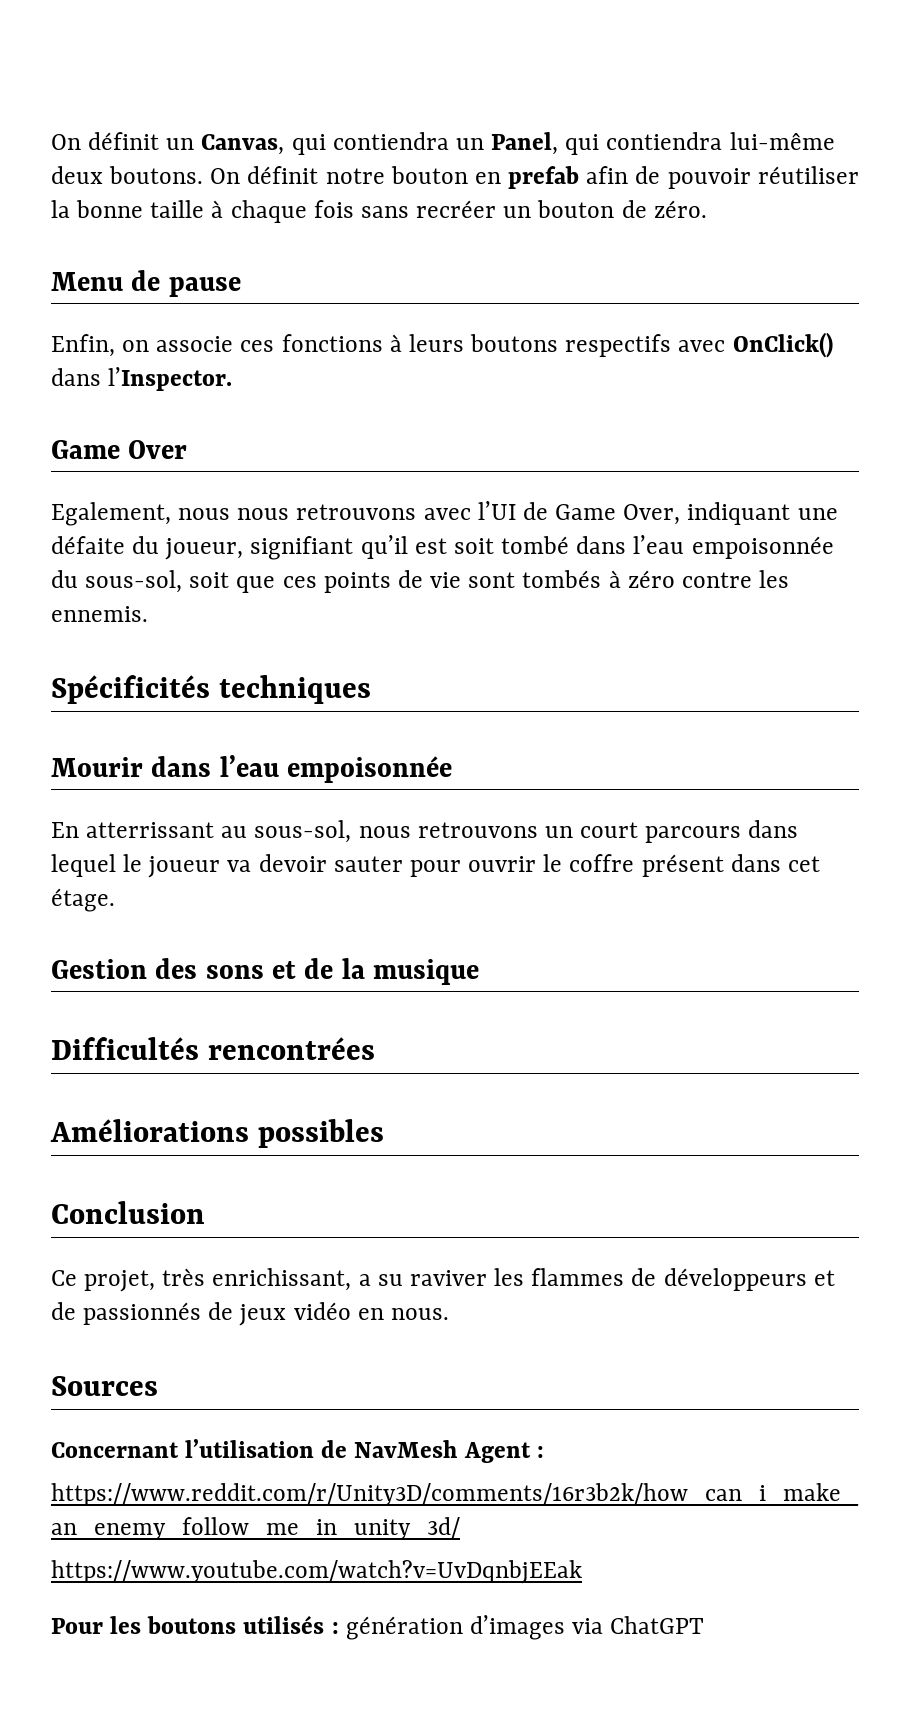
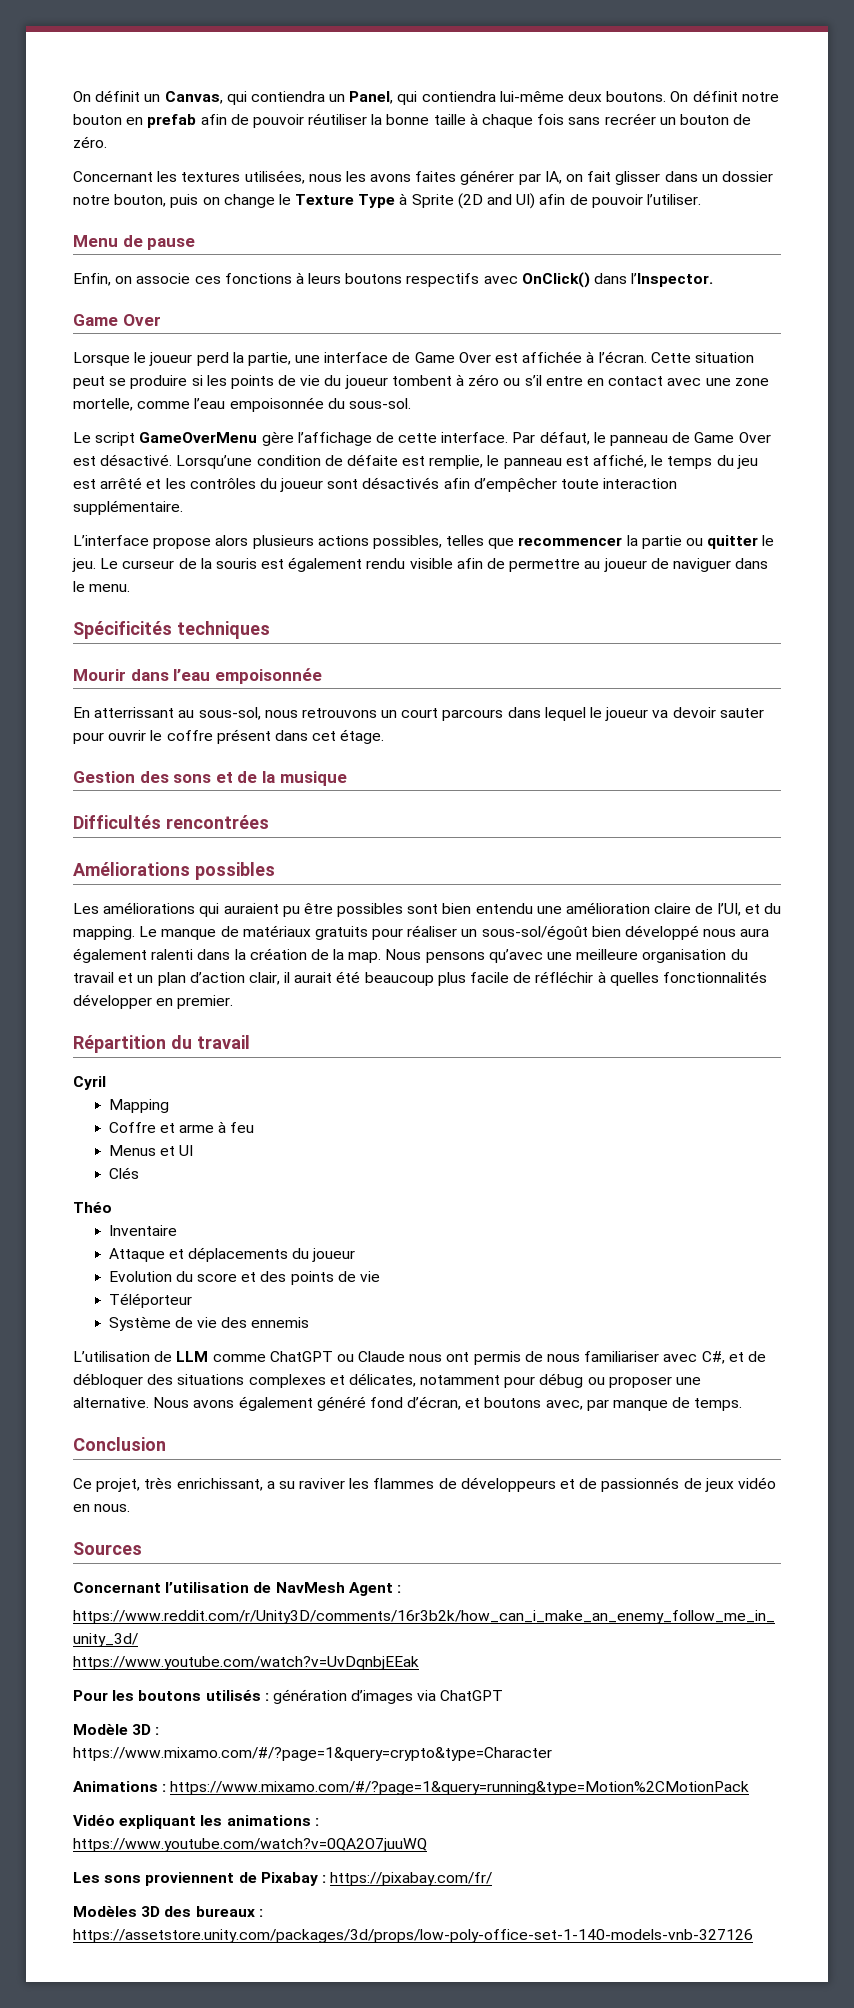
+ Concernant les textures utilisées, nous les avons faites générer par IA, on fait glisser dans un dossier notre bouton, puis on change le Texture Type à Sprite (2D and UI) afin de pouvoir l’utiliser.
- Egalement, nous nous retrouvons avec l’UI de Game Over, indiquant une défaite du joueur, signifiant qu’il est soit tombé dans l’eau empoisonnée du sous-sol, soit que ces points de vie sont tombés à zéro contre les ennemis.
+ Lorsque le joueur perd la partie, une interface de Game Over est affichée à l’écran. Cette situation peut se produire si les points de vie du joueur tombent à zéro ou s’il entre en contact avec une zone mortelle, comme l’eau empoisonnée du sous-sol.
+ Le script GameOverMenu gère l’affichage de cette interface. Par défaut, le panneau de Game Over est désactivé. Lorsqu’une condition de défaite est remplie, le panneau est affiché, le temps du jeu est arrêté et les contrôles du joueur sont désactivés afin d’empêcher toute interaction supplémentaire.
+ L’interface propose alors plusieurs actions possibles, telles que recommencer la partie ou quitter le jeu. Le curseur de la souris est également rendu visible afin de permettre au joueur de naviguer dans le menu.
+ Les améliorations qui auraient pu être possibles sont bien entendu une amélioration claire de l’UI, et du mapping. Le manque de matériaux gratuits pour réaliser un sous-sol/égoût bien développé nous aura également ralenti dans la création de la map. Nous pensons qu’avec une meilleure organisation du travail et un plan d’action clair, il aurait été beaucoup plus facile de réfléchir à quelles fonctionnalités développer en premier.
+ Répartition du travail
+ Cyril
+ Mapping
+ Coffre et arme à feu
+ Menus et UI
+ Clés
+ Théo
+ Inventaire
+ Attaque et déplacements du joueur
+ Evolution du score et des points de vie
+ Téléporteur
+ Système de vie des ennemis
+ L’utilisation de LLM comme ChatGPT ou Claude nous ont permis de nous familiariser avec C#, et de débloquer des situations complexes et délicates, notamment pour débug ou proposer une alternative. Nous avons également généré fond d’écran, et boutons avec, par manque de temps.
+ Modèle 3D :
+ https://www.mixamo.com/#/?page=1&query=crypto&type=Character
+ Animations : https://www.mixamo.com/#/?page=1&query=running&type=Motion%2CMotionPack
+ Vidéo expliquant les animations :
+ https://www.youtube.com/watch?v=0QA2O7juuWQ
+ Les sons proviennent de Pixabay : https://pixabay.com/fr/
+ Modèles 3D des bureaux : https://assetstore.unity.com/packages/3d/props/low-poly-office-set-1-140-models-vnb-327126

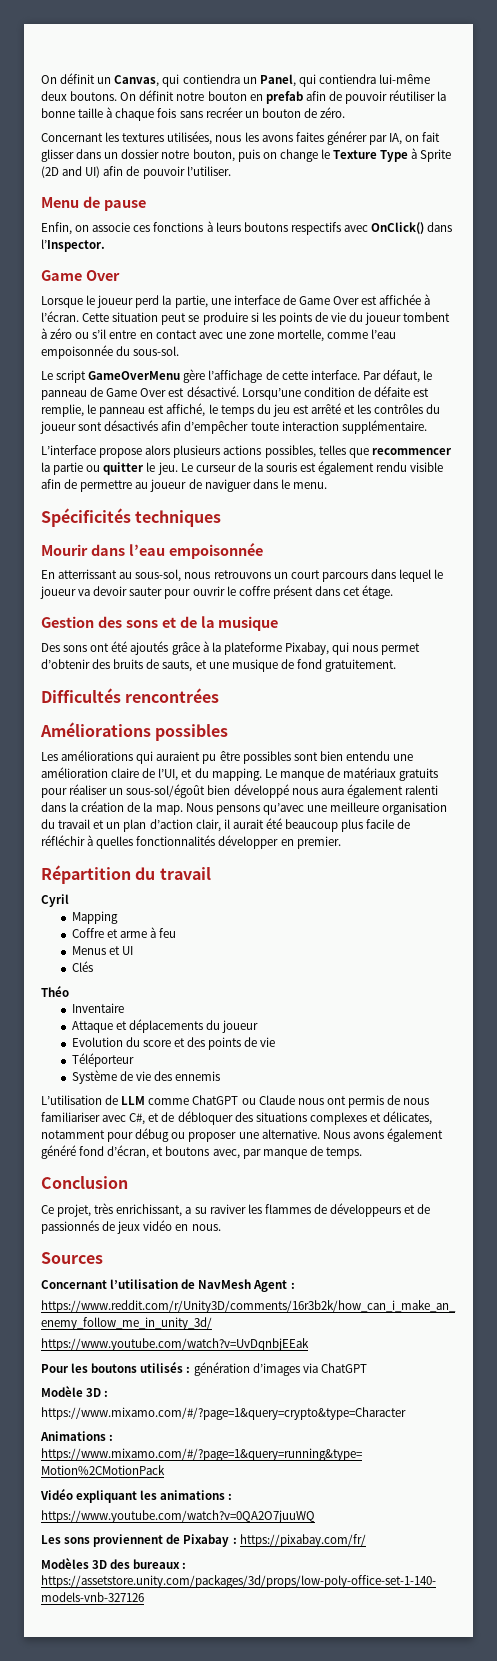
+ Des sons ont été ajoutés grâce à la plateforme Pixabay, qui nous permet d’obtenir des bruits de sauts, et une musique de fond gratuitement.

